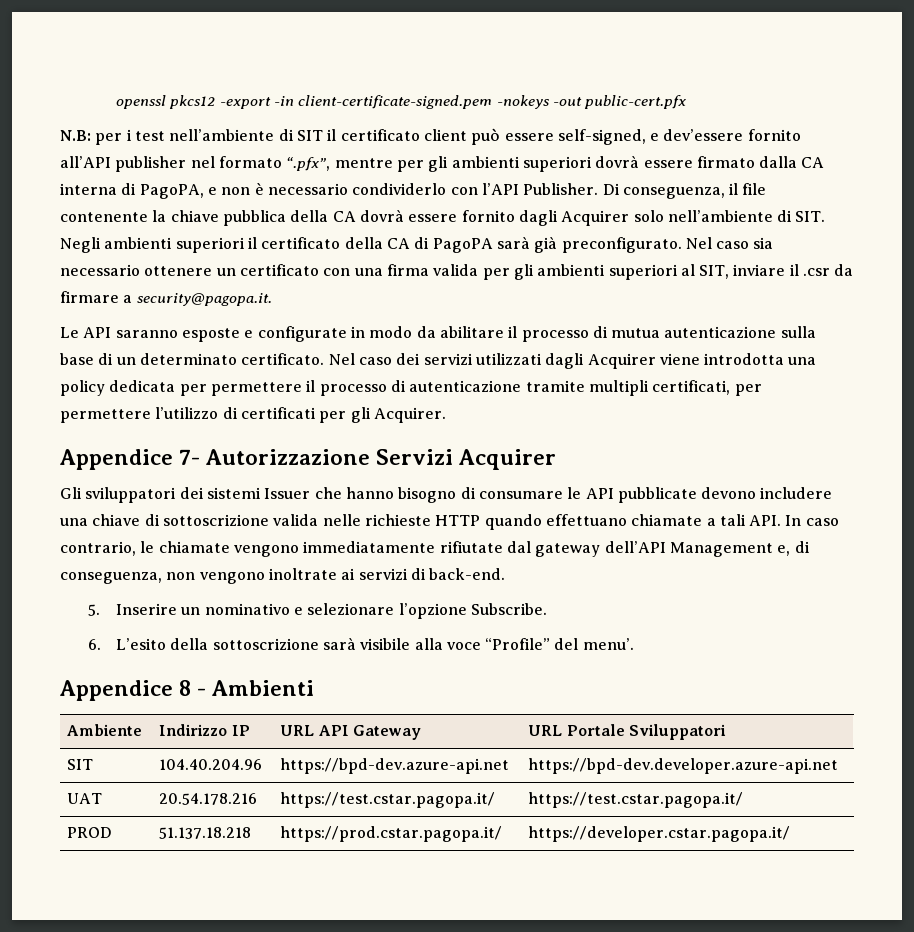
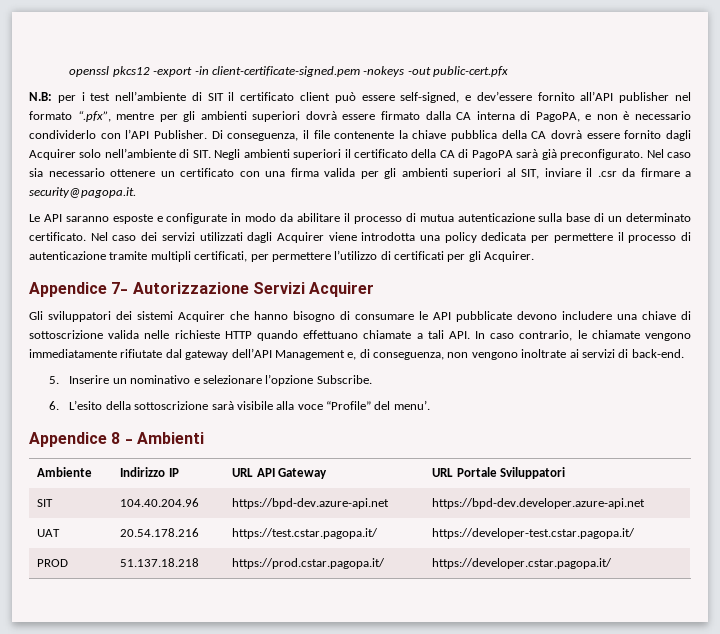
- Gli sviluppatori dei sistemi Issuer che hanno bisogno di consumare le API pubblicate devono includere una chiave di sottoscrizione valida nelle richieste HTTP quando effettuano chiamate a tali API. In caso contrario, le chiamate vengono immediatamente rifiutate dal gateway dell’API Management e, di conseguenza, non vengono inoltrate ai servizi di back-end.
+ Gli sviluppatori dei sistemi Acquirer che hanno bisogno di consumare le API pubblicate devono includere una chiave di sottoscrizione valida nelle richieste HTTP quando effettuano chiamate a tali API. In caso contrario, le chiamate vengono immediatamente rifiutate dal gateway dell’API Management e, di conseguenza, non vengono inoltrate ai servizi di back-end.
- UAT | 20.54.178.216 | https://test.cstar.pagopa.it/ | https://test.cstar.pagopa.it/
+ UAT | 20.54.178.216 | https://test.cstar.pagopa.it/ | https://developer-test.cstar.pagopa.it/

